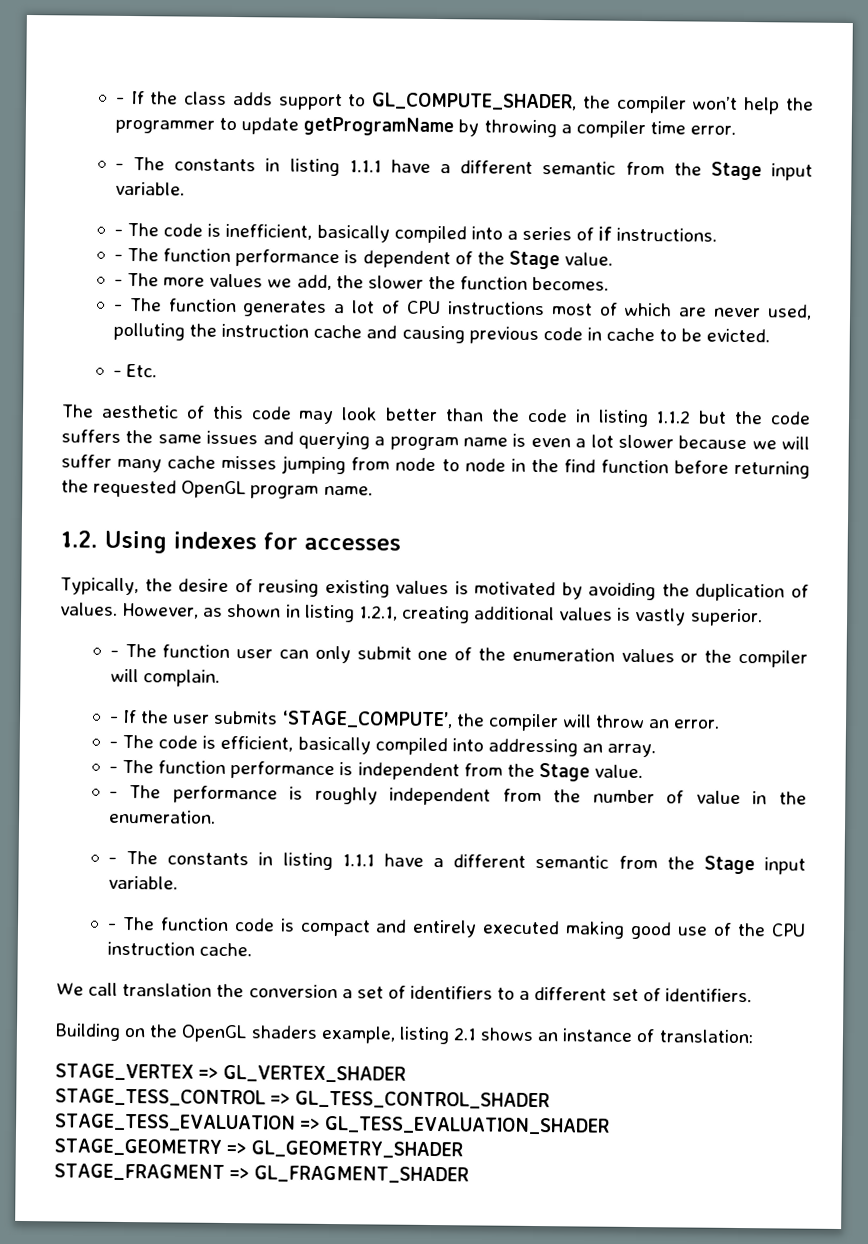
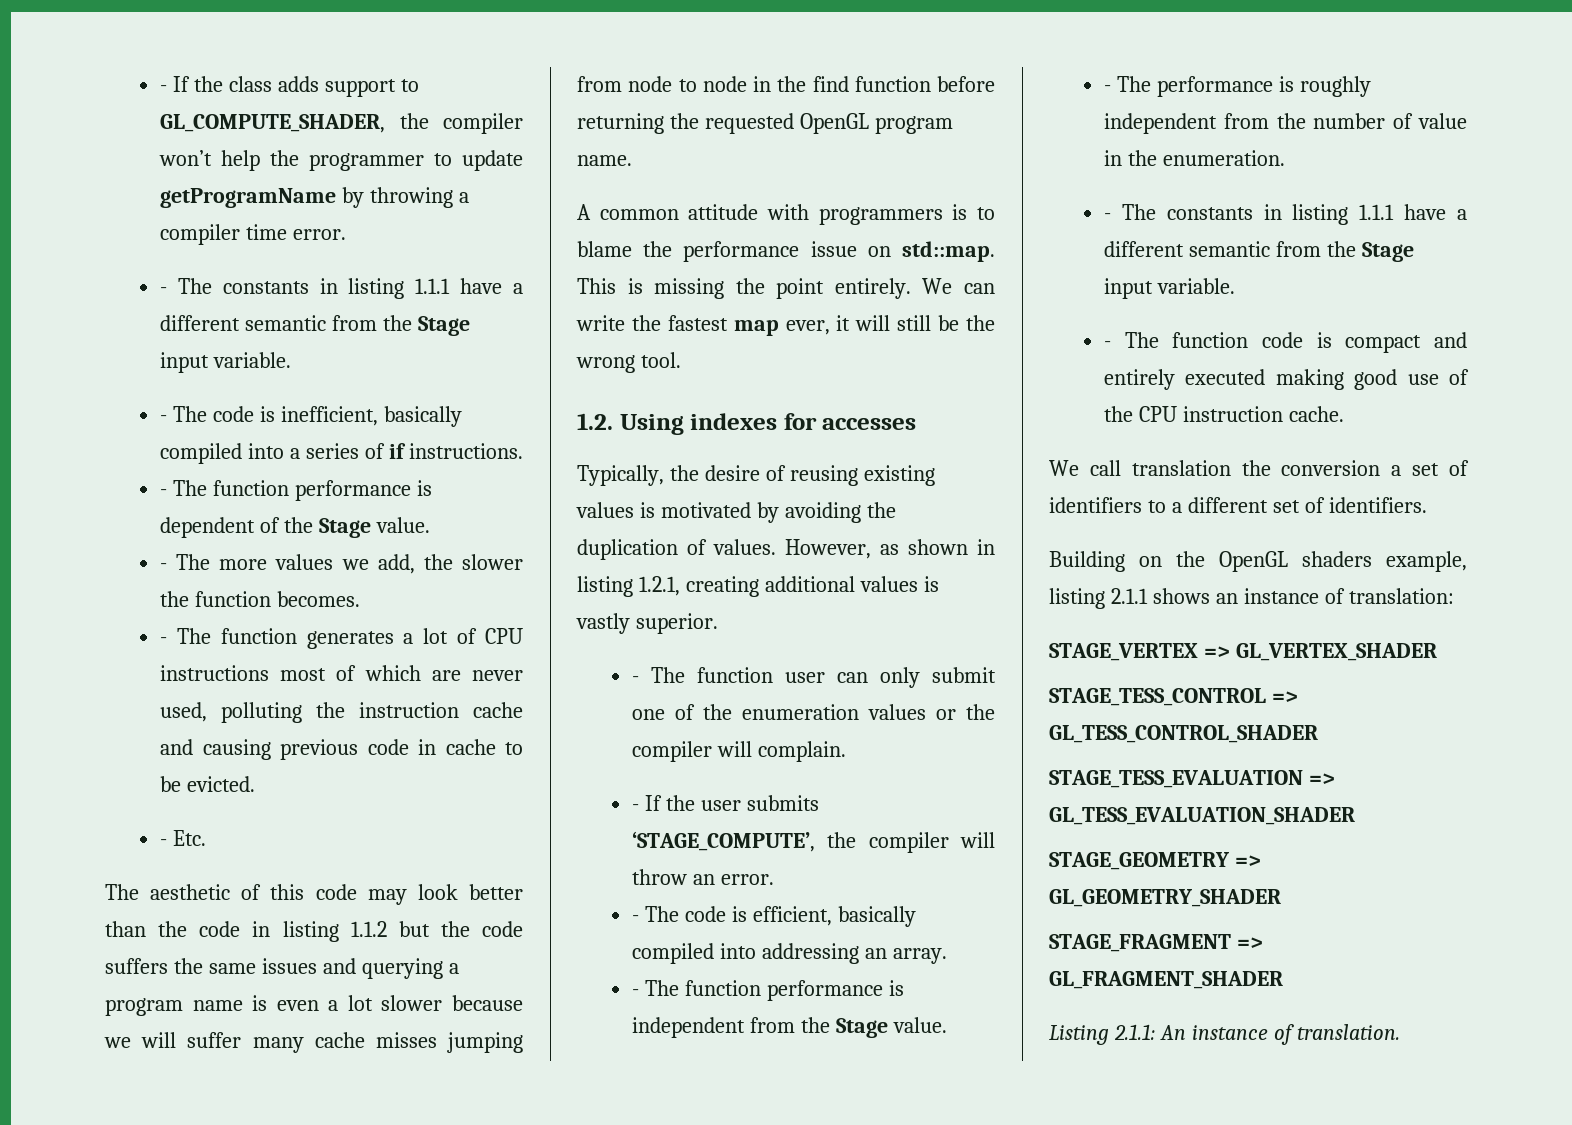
+ A common attitude with programmers is to blame the performance issue on std::map. This is missing the point entirely. We can write the fastest map ever, it will still be the wrong tool.
- Building on the OpenGL shaders example, listing 2.1 shows an instance of translation:
+ Building on the OpenGL shaders example, listing 2.1.1 shows an instance of translation:
+ Listing 2.1.1: An instance of translation.

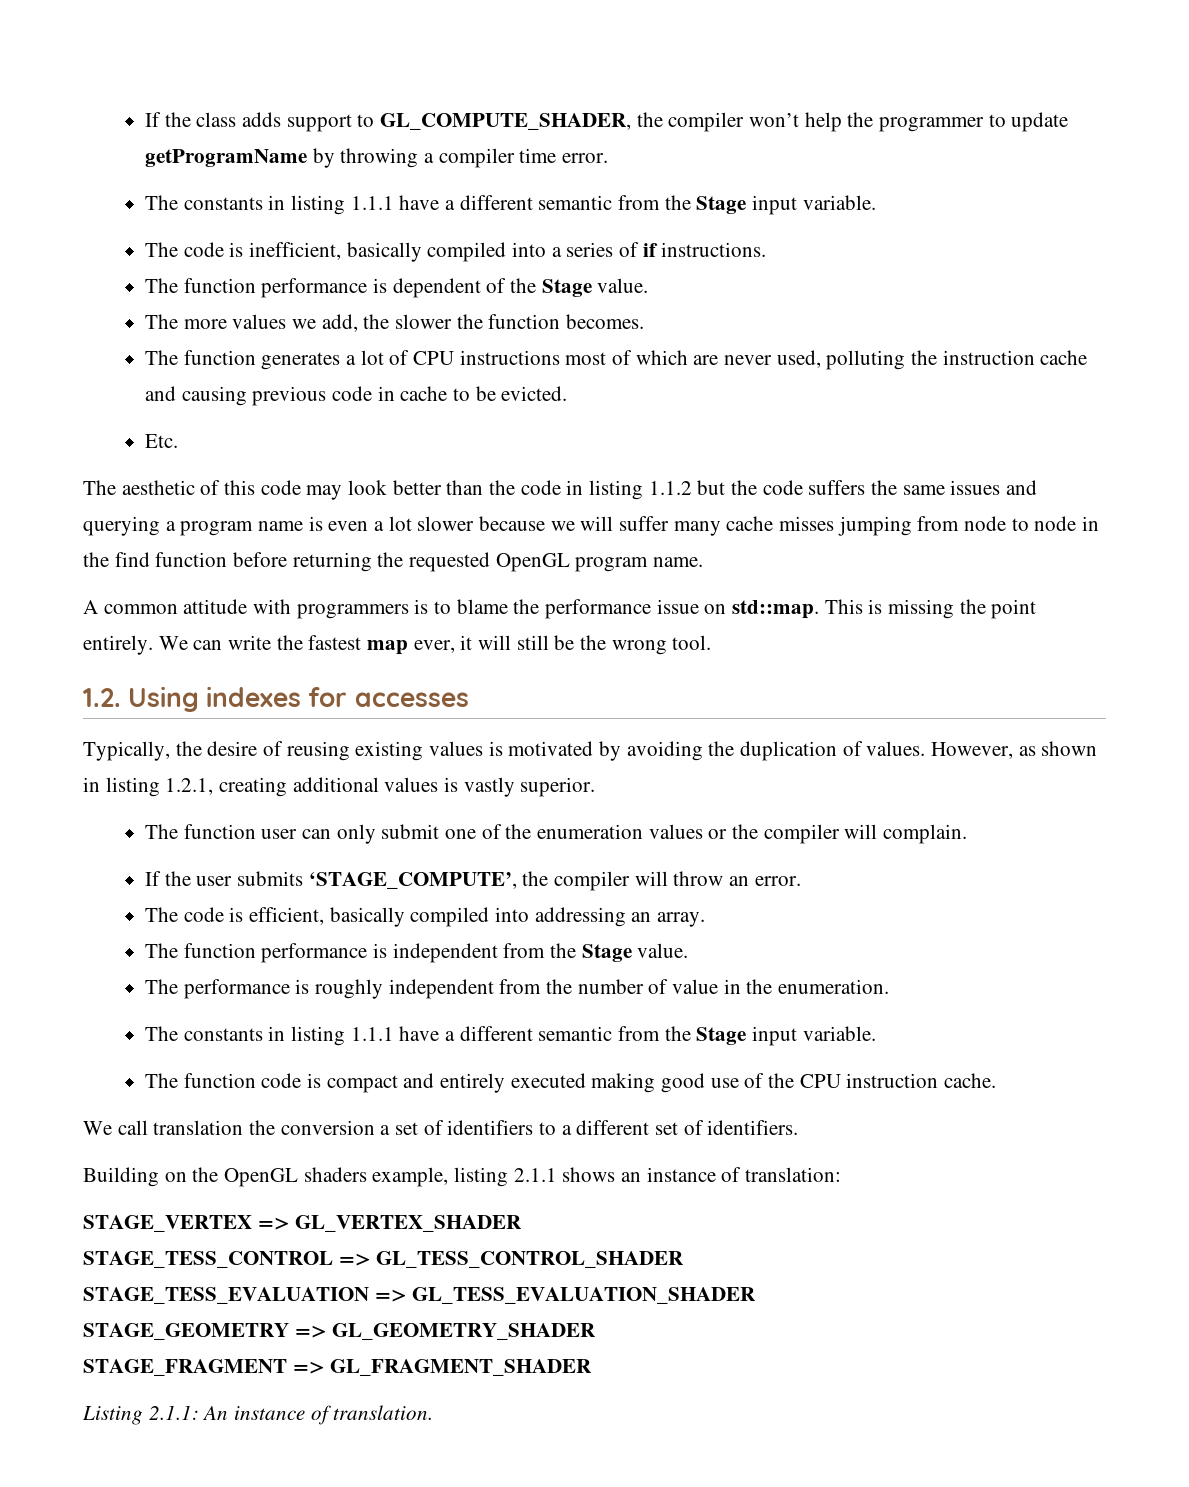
- - If the class adds support to GL_COMPUTE_SHADER, the compiler won’t help the programmer to update getProgramName by throwing a compiler time error.
- - The constants in listing 1.1.1 have a different semantic from the Stage input variable.
+ If the class adds support to GL_COMPUTE_SHADER, the compiler won’t help the programmer to update getProgramName by throwing a compiler time error.
+ The constants in listing 1.1.1 have a different semantic from the Stage input variable.
- - The code is inefficient, basically compiled into a series of if instructions.
+ The code is inefficient, basically compiled into a series of if instructions.
- - The function performance is dependent of the Stage value.
+ The function performance is dependent of the Stage value.
- - The more values we add, the slower the function becomes.
+ The more values we add, the slower the function becomes.
- - The function generates a lot of CPU instructions most of which are never used, polluting the instruction cache and causing previous code in cache to be evicted.
+ The function generates a lot of CPU instructions most of which are never used, polluting the instruction cache and causing previous code in cache to be evicted.
- - Etc.
+ Etc.
- - The function user can only submit one of the enumeration values or the compiler will complain.
+ The function user can only submit one of the enumeration values or the compiler will complain.
- - If the user submits ‘STAGE_COMPUTE’, the compiler will throw an error.
+ If the user submits ‘STAGE_COMPUTE’, the compiler will throw an error.
- - The code is efficient, basically compiled into addressing an array.
+ The code is efficient, basically compiled into addressing an array.
- - The function performance is independent from the Stage value.
+ The function performance is independent from the Stage value.
- - The performance is roughly independent from the number of value in the enumeration.
- - The constants in listing 1.1.1 have a different semantic from the Stage input variable.
+ The performance is roughly independent from the number of value in the enumeration.
+ The constants in listing 1.1.1 have a different semantic from the Stage input variable.
- - The function code is compact and entirely executed making good use of the CPU instruction cache.
+ The function code is compact and entirely executed making good use of the CPU instruction cache.

